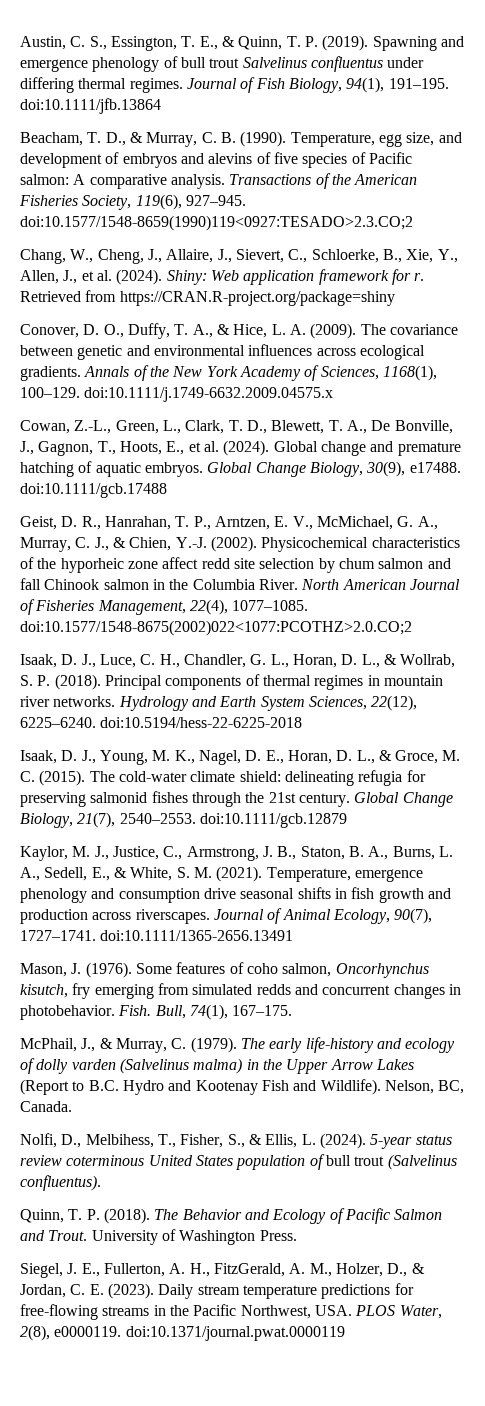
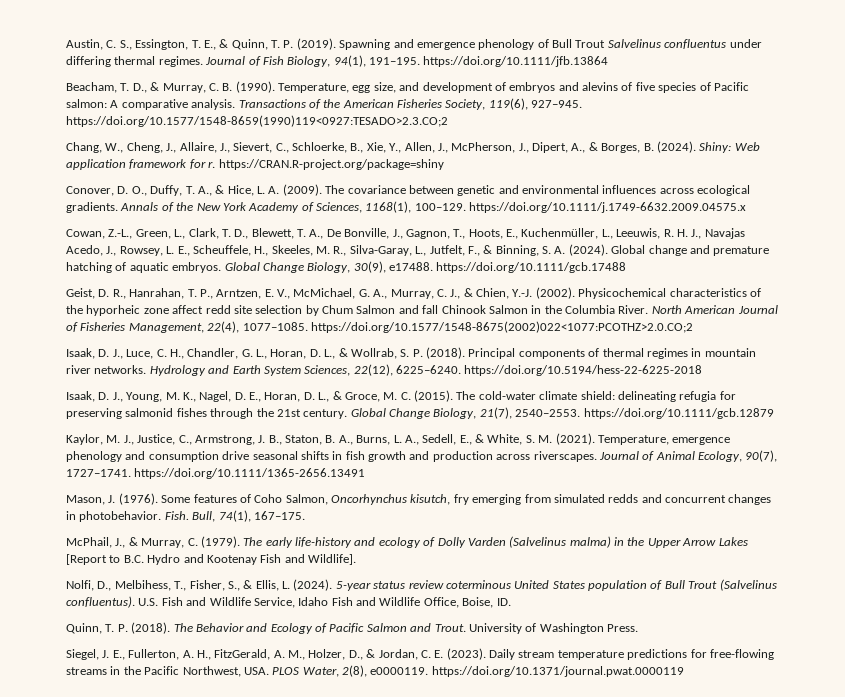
- Spawning and emergence phenology of bull trout Salvelinus confluentus under differing thermal regimes.
+ Spawning and emergence phenology of Bull Trout Salvelinus confluentus under differing thermal regimes.
- Journal of Fish Biology, 94(1), 191–195. doi:10.1111/jfb.13864
+ Journal of Fish Biology, 94(1), 191–195. https://doi.org/10.1111/jfb.13864
- Transactions of the American Fisheries Society, 119(6), 927–945. doi:10.1577/1548-8659(1990)119<0927:TESADO>2.3.CO;2
+ Transactions of the American Fisheries Society, 119(6), 927–945. https://doi.org/10.1577/1548-8659(1990)119<0927:TESADO>2.3.CO;2
- Chang, W., Cheng, J., Allaire, J., Sievert, C., Schloerke, B., Xie, Y., Allen, J., et al. (2024).
+ Chang, W., Cheng, J., Allaire, J., Sievert, C., Schloerke, B., Xie, Y., Allen, J., McPherson, J., Dipert, A., & Borges, B. (2024).
- Shiny: Web application framework for r. Retrieved from https://CRAN.R-project.org/package=shiny
+ Shiny: Web application framework for r. https://CRAN.R-project.org/package=shiny
- Annals of the New York Academy of Sciences, 1168(1), 100–129. doi:10.1111/j.1749-6632.2009.04575.x
+ Annals of the New York Academy of Sciences, 1168(1), 100–129. https://doi.org/10.1111/j.1749-6632.2009.04575.x
- Cowan, Z.-L., Green, L., Clark, T. D., Blewett, T. A., De Bonville, J., Gagnon, T., Hoots, E., et al. (2024).
+ Cowan, Z.-L., Green, L., Clark, T. D., Blewett, T. A., De Bonville, J., Gagnon, T., Hoots, E., Kuchenmüller, L., Leeuwis, R. H. J., Navajas Acedo, J., Rowsey, L. E., Scheuffele, H., Skeeles, M. R., Silva-Garay, L., Jutfelt, F., & Binning, S. A. (2024).
- Global Change Biology, 30(9), e17488. doi:10.1111/gcb.17488
+ Global Change Biology, 30(9), e17488. https://doi.org/10.1111/gcb.17488
- Physicochemical characteristics of the hyporheic zone affect redd site selection by chum salmon and fall Chinook salmon in the Columbia River.
+ Physicochemical characteristics of the hyporheic zone affect redd site selection by Chum Salmon and fall Chinook Salmon in the Columbia River.
- North American Journal of Fisheries Management, 22(4), 1077–1085. doi:10.1577/1548-8675(2002)022<1077:PCOTHZ>2.0.CO;2
+ North American Journal of Fisheries Management, 22(4), 1077–1085. https://doi.org/10.1577/1548-8675(2002)022<1077:PCOTHZ>2.0.CO;2
- Hydrology and Earth System Sciences, 22(12), 6225–6240. doi:10.5194/hess-22-6225-2018
+ Hydrology and Earth System Sciences, 22(12), 6225–6240. https://doi.org/10.5194/hess-22-6225-2018
- Global Change Biology, 21(7), 2540–2553. doi:10.1111/gcb.12879
+ Global Change Biology, 21(7), 2540–2553. https://doi.org/10.1111/gcb.12879
- Journal of Animal Ecology, 90(7), 1727–1741. doi:10.1111/1365-2656.13491
+ Journal of Animal Ecology, 90(7), 1727–1741. https://doi.org/10.1111/1365-2656.13491
- Some features of coho salmon, Oncorhynchus kisutch, fry emerging from simulated redds and concurrent changes in photobehavior.
+ Some features of Coho Salmon, Oncorhynchus kisutch, fry emerging from simulated redds and concurrent changes in photobehavior.
- The early life-history and ecology of dolly varden (Salvelinus malma) in the Upper Arrow Lakes (Report to B.C. Hydro and Kootenay Fish and Wildlife). Nelson, BC, Canada.
+ The early life-history and ecology of Dolly Varden (Salvelinus malma) in the Upper Arrow Lakes [Report to B.C. Hydro and Kootenay Fish and Wildlife].
- 5-year status review coterminous United States population of bull trout (Salvelinus confluentus).
+ 5-year status review coterminous United States population of Bull Trout (Salvelinus confluentus). U.S. Fish and Wildlife Service, Idaho Fish and Wildlife Office, Boise, ID.
- Daily stream temperature predictions for free-flowing streams in the Pacific Northwest, USA. PLOS Water, 2(8), e0000119. doi:10.1371/journal.pwat.0000119
+ Daily stream temperature predictions for free-flowing streams in the Pacific Northwest, USA. PLOS Water, 2(8), e0000119. https://doi.org/10.1371/journal.pwat.0000119

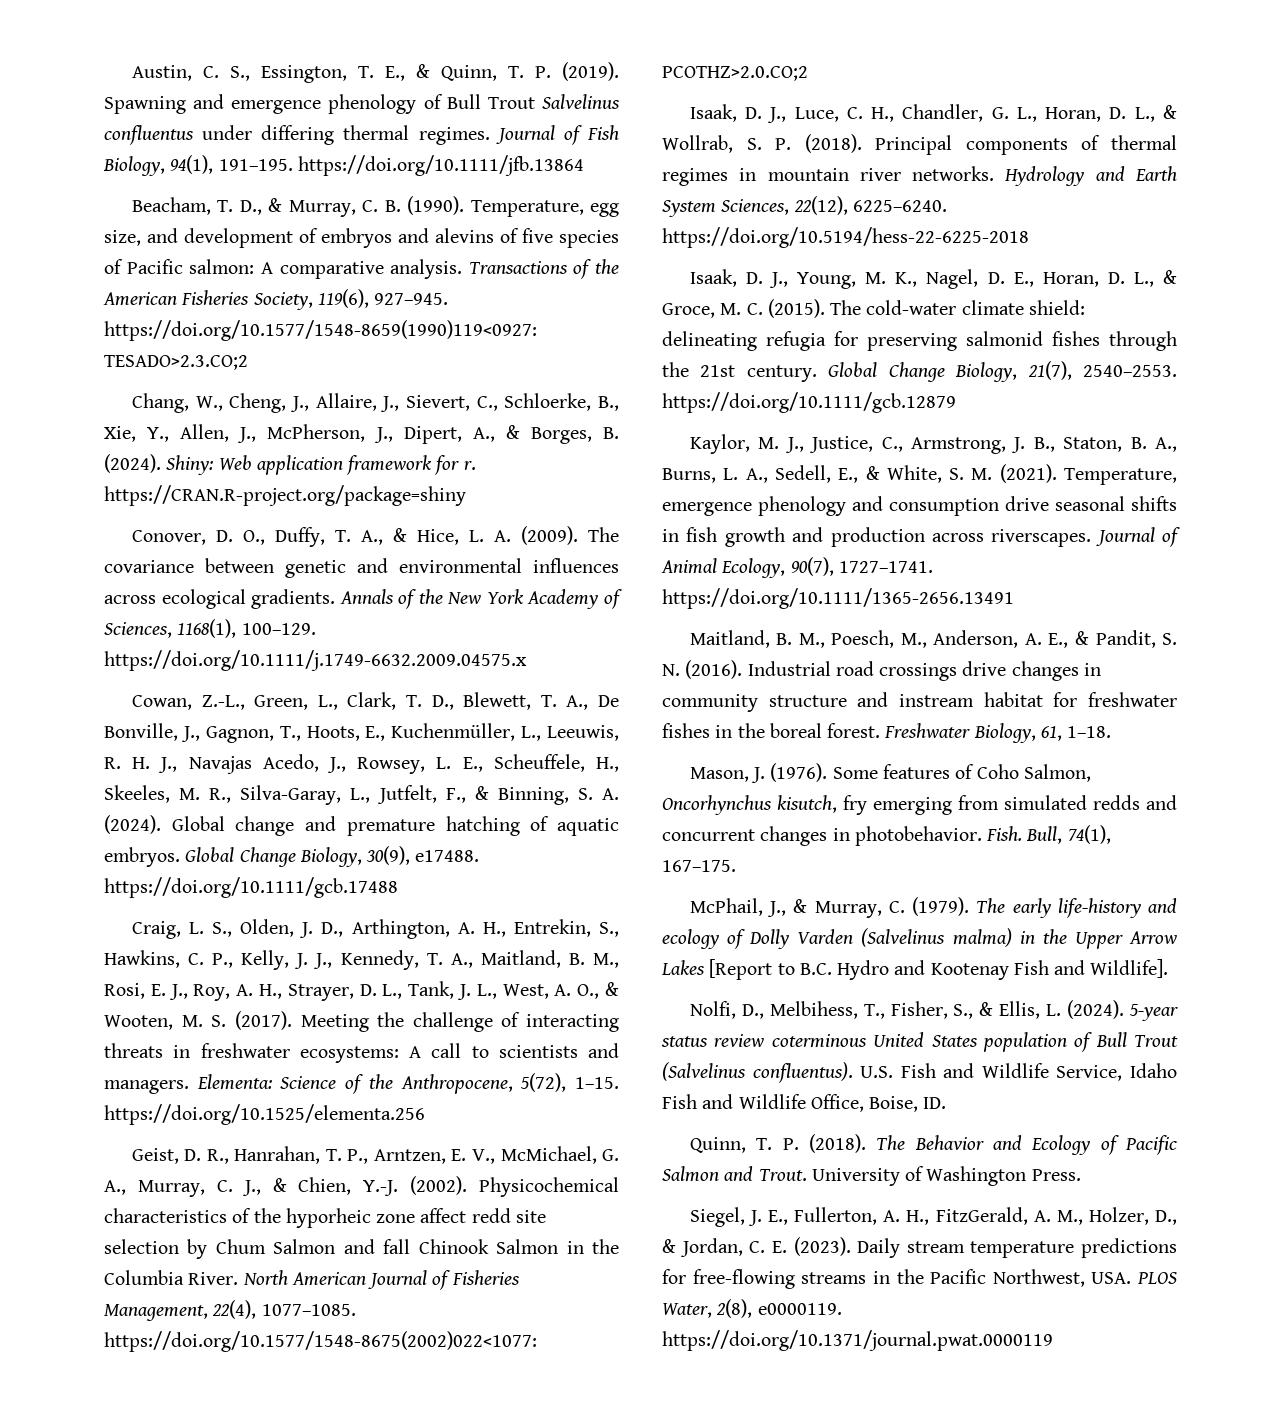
+ Craig, L. S., Olden, J. D., Arthington, A. H., Entrekin, S., Hawkins, C. P., Kelly, J. J., Kennedy, T. A., Maitland, B. M., Rosi, E. J., Roy, A. H., Strayer, D. L., Tank, J. L., West, A. O., & Wooten, M. S. (2017). Meeting the challenge of interacting threats in freshwater ecosystems: A call to scientists and managers. Elementa: Science of the Anthropocene, 5(72), 1–15. https://doi.org/10.1525/elementa.256
+ Maitland, B. M., Poesch, M., Anderson, A. E., & Pandit, S. N. (2016). Industrial road crossings drive changes in community structure and instream habitat for freshwater fishes in the boreal forest. Freshwater Biology, 61, 1–18.

